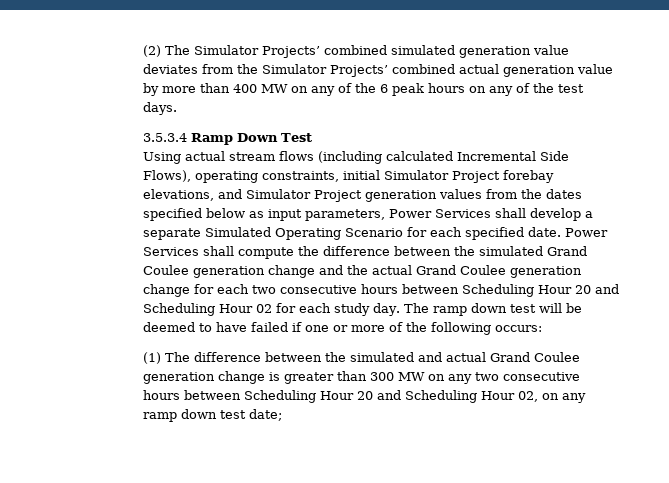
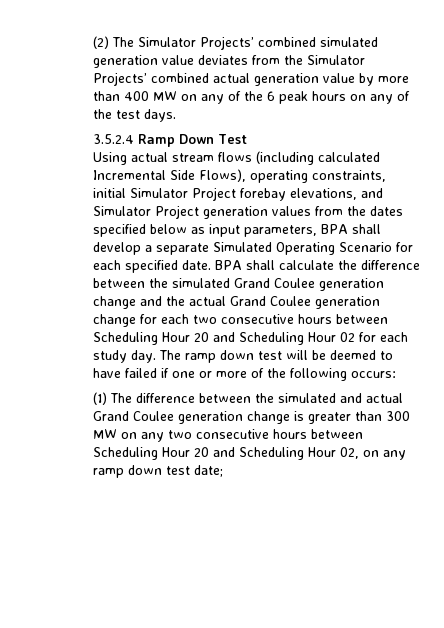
- 3.5.3.4 Ramp Down Test
+ 3.5.2.4 Ramp Down Test
- Using actual stream flows (including calculated Incremental Side Flows), operating constraints, initial Simulator Project forebay elevations, and Simulator Project generation values from the dates specified below as input parameters, Power Services shall develop a separate Simulated Operating Scenario for each specified date.
+ Using actual stream flows (including calculated Incremental Side Flows), operating constraints, initial Simulator Project forebay elevations, and Simulator Project generation values from the dates specified below as input parameters, BPA shall develop a separate Simulated Operating Scenario for each specified date.
- Power Services shall compute the difference between the simulated Grand Coulee generation change and the actual Grand Coulee generation change for each two consecutive hours between Scheduling Hour 20 and Scheduling Hour 02 for each study day.
+ BPA shall calculate the difference between the simulated Grand Coulee generation change and the actual Grand Coulee generation change for each two consecutive hours between Scheduling Hour 20 and Scheduling Hour 02 for each study day.

